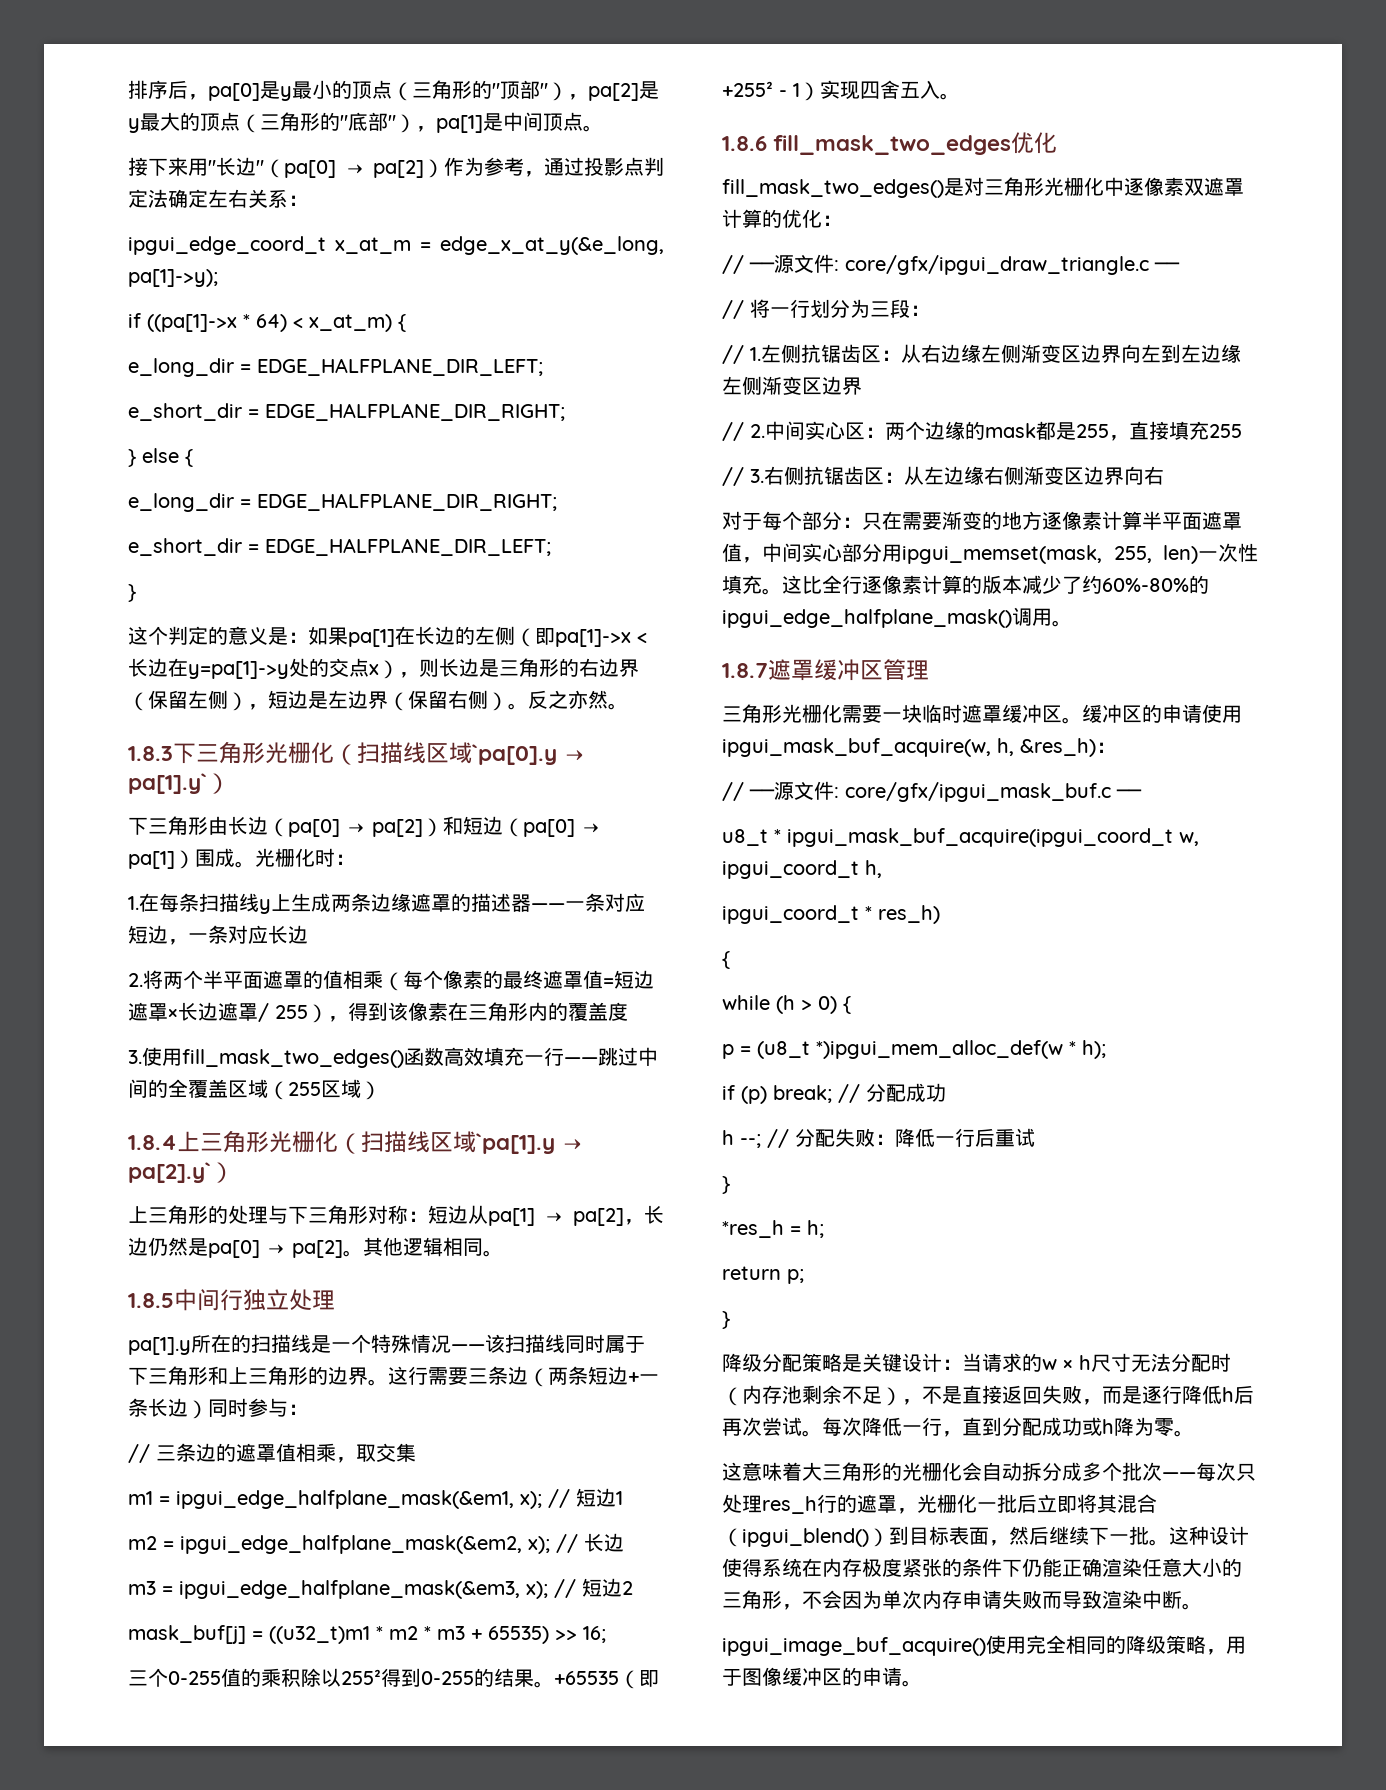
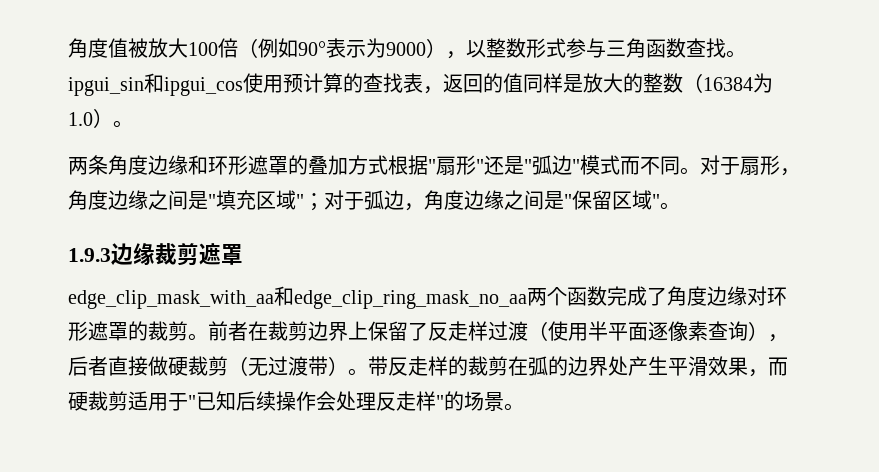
- 排序后，pa[0]是y最小的顶点（三角形的"顶部"），pa[2]是y最大的顶点（三角形的"底部"），pa[1]是中间顶点。
- 接下来用"长边"（pa[0] → pa[2]）作为参考，通过投影点判定法确定左右关系：
- ipgui_edge_coord_t x_at_m = edge_x_at_y(&e_long, pa[1]->y);
- if ((pa[1]->x * 64) < x_at_m) {
- e_long_dir = EDGE_HALFPLANE_DIR_LEFT;
- e_short_dir = EDGE_HALFPLANE_DIR_RIGHT;
- } else {
- e_long_dir = EDGE_HALFPLANE_DIR_RIGHT;
- e_short_dir = EDGE_HALFPLANE_DIR_LEFT;
- }
- 这个判定的意义是：如果pa[1]在长边的左侧（即pa[1]->x <长边在y=pa[1]->y处的交点x），则长边是三角形的右边界（保留左侧），短边是左边界（保留右侧）。反之亦然。
- 1.8.3下三角形光栅化（扫描线区域`pa[0].y → pa[1].y`）
- 下三角形由长边（pa[0] → pa[2]）和短边（pa[0] → pa[1]）围成。光栅化时：
- 1.在每条扫描线y上生成两条边缘遮罩的描述器——一条对应短边，一条对应长边
- 2.将两个半平面遮罩的值相乘（每个像素的最终遮罩值=短边遮罩×长边遮罩/ 255），得到该像素在三角形内的覆盖度
- 3.使用fill_mask_two_edges()函数高效填充一行——跳过中间的全覆盖区域（255区域）
- 1.8.4上三角形光栅化（扫描线区域`pa[1].y → pa[2].y`）
- 上三角形的处理与下三角形对称：短边从pa[1] → pa[2]，长边仍然是pa[0] → pa[2]。其他逻辑相同。
- 1.8.5中间行独立处理
- pa[1].y所在的扫描线是一个特殊情况——该扫描线同时属于下三角形和上三角形的边界。这行需要三条边（两条短边+一条长边）同时参与：
- // 三条边的遮罩值相乘，取交集
- m1 = ipgui_edge_halfplane_mask(&em1, x); // 短边1
- m2 = ipgui_edge_halfplane_mask(&em2, x); // 长边
- m3 = ipgui_edge_halfplane_mask(&em3, x); // 短边2
- mask_buf[j] = ((u32_t)m1 * m2 * m3 + 65535) >> 16;
- 三个0-255值的乘积除以255²得到0-255的结果。+65535（即+255² - 1）实现四舍五入。
- 1.8.6 fill_mask_two_edges优化
- fill_mask_two_edges()是对三角形光栅化中逐像素双遮罩计算的优化：
- // ──源文件: core/gfx/ipgui_draw_triangle.c ──
- // 将一行划分为三段：
- // 1.左侧抗锯齿区：从右边缘左侧渐变区边界向左到左边缘左侧渐变区边界
- // 2.中间实心区：两个边缘的mask都是255，直接填充255
- // 3.右侧抗锯齿区：从左边缘右侧渐变区边界向右
- 对于每个部分：只在需要渐变的地方逐像素计算半平面遮罩值，中间实心部分用ipgui_memset(mask, 255, len)一次性填充。这比全行逐像素计算的版本减少了约60%-80%的ipgui_edge_halfplane_mask()调用。
- 1.8.7遮罩缓冲区管理
- 三角形光栅化需要一块临时遮罩缓冲区。缓冲区的申请使用ipgui_mask_buf_acquire(w, h, &res_h)：
- // ──源文件: core/gfx/ipgui_mask_buf.c ──
- u8_t * ipgui_mask_buf_acquire(ipgui_coord_t w, ipgui_coord_t h,
- ipgui_coord_t * res_h)
- {
- while (h > 0) {
- p = (u8_t *)ipgui_mem_alloc_def(w * h);
- if (p) break; // 分配成功
- h --; // 分配失败：降低一行后重试
- }
- *res_h = h;
- return p;
- }
- 降级分配策略是关键设计：当请求的w × h尺寸无法分配时（内存池剩余不足），不是直接返回失败，而是逐行降低h后再次尝试。每次降低一行，直到分配成功或h降为零。
- 这意味着大三角形的光栅化会自动拆分成多个批次——每次只处理res_h行的遮罩，光栅化一批后立即将其混合（ipgui_blend()）到目标表面，然后继续下一批。这种设计使得系统在内存极度紧张的条件下仍能正确渲染任意大小的三角形，不会因为单次内存申请失败而导致渲染中断。
- ipgui_image_buf_acquire()使用完全相同的降级策略，用于图像缓冲区的申请。
+ 角度值被放大100倍（例如90°表示为9000），以整数形式参与三角函数查找。ipgui_sin和ipgui_cos使用预计算的查找表，返回的值同样是放大的整数（16384为1.0）。
+ 两条角度边缘和环形遮罩的叠加方式根据"扇形"还是"弧边"模式而不同。对于扇形，角度边缘之间是"填充区域"；对于弧边，角度边缘之间是"保留区域"。
+ 1.9.3边缘裁剪遮罩
+ edge_clip_mask_with_aa和edge_clip_ring_mask_no_aa两个函数完成了角度边缘对环形遮罩的裁剪。前者在裁剪边界上保留了反走样过渡（使用半平面逐像素查询），后者直接做硬裁剪（无过渡带）。带反走样的裁剪在弧的边界处产生平滑效果，而硬裁剪适用于"已知后续操作会处理反走样"的场景。

